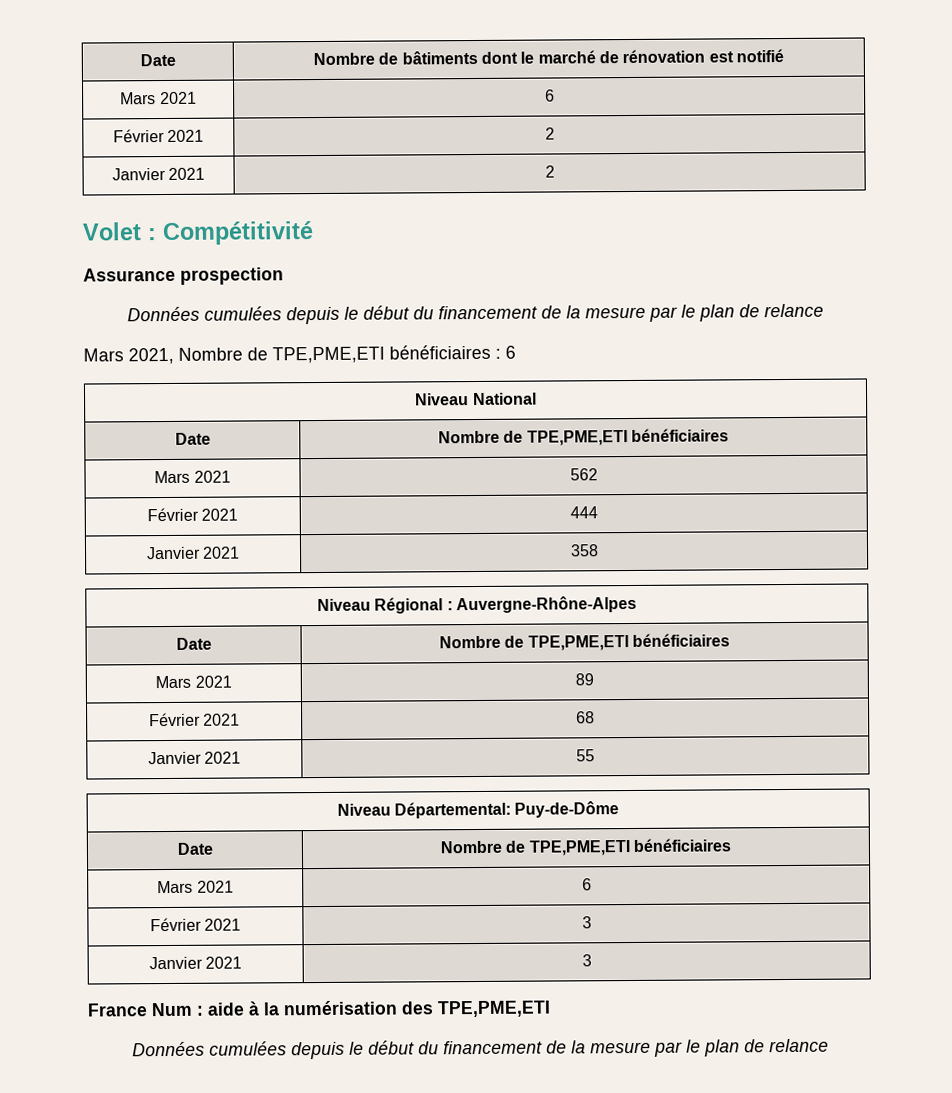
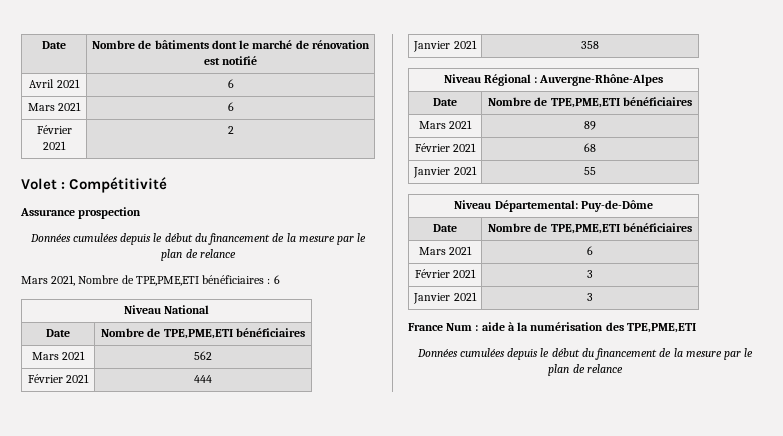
+ Avril 2021 | 6
- Janvier 2021 | 2

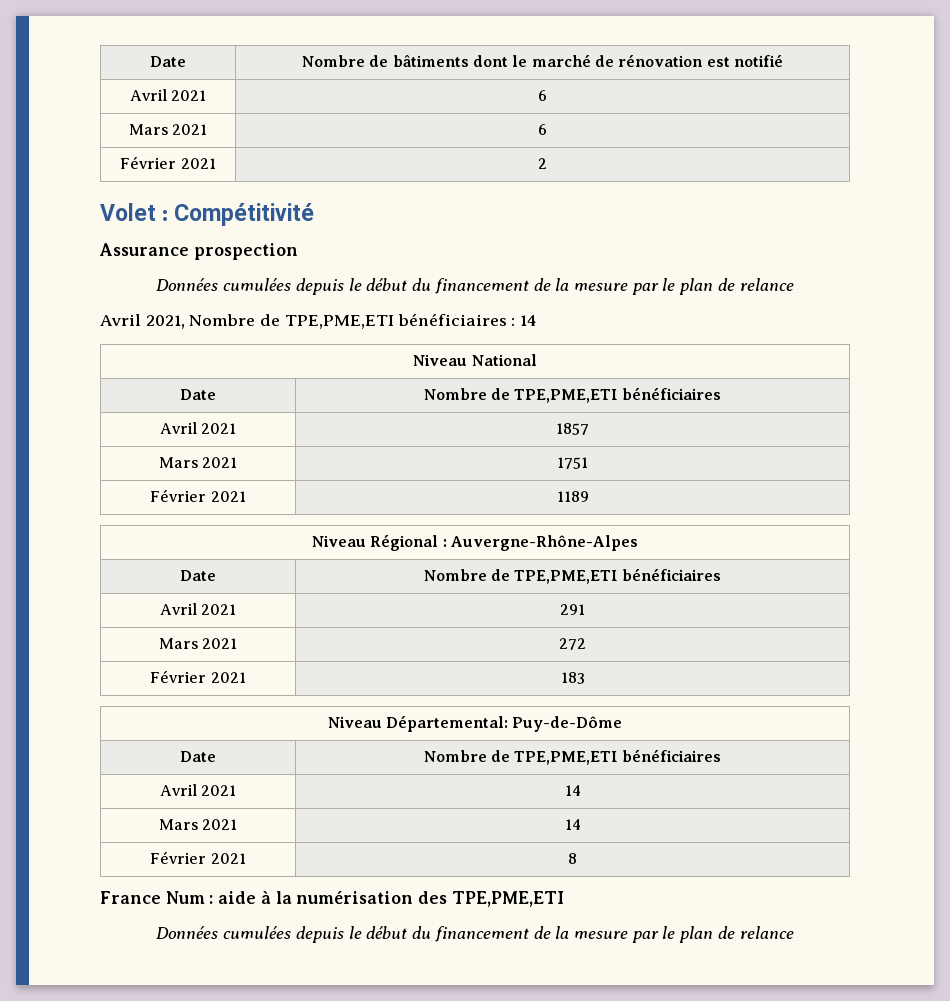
- Mars 2021, Nombre de TPE,PME,ETI bénéficiaires : 6
+ Avril 2021, Nombre de TPE,PME,ETI bénéficiaires : 14
- Mars 2021 | 562
- Février 2021 | 444
- Janvier 2021 | 358
+ Avril 2021 | 1857
+ Mars 2021 | 1751
+ Février 2021 | 1189
- Mars 2021 | 89
- Février 2021 | 68
- Janvier 2021 | 55
+ Avril 2021 | 291
+ Mars 2021 | 272
+ Février 2021 | 183
  Niveau Départemental: Puy-de-Dôme
  Date | Nombre de TPE,PME,ETI bénéficiaires
- Mars 2021 | 6
- Février 2021 | 3
- Janvier 2021 | 3
+ Avril 2021 | 14
+ Mars 2021 | 14
+ Février 2021 | 8

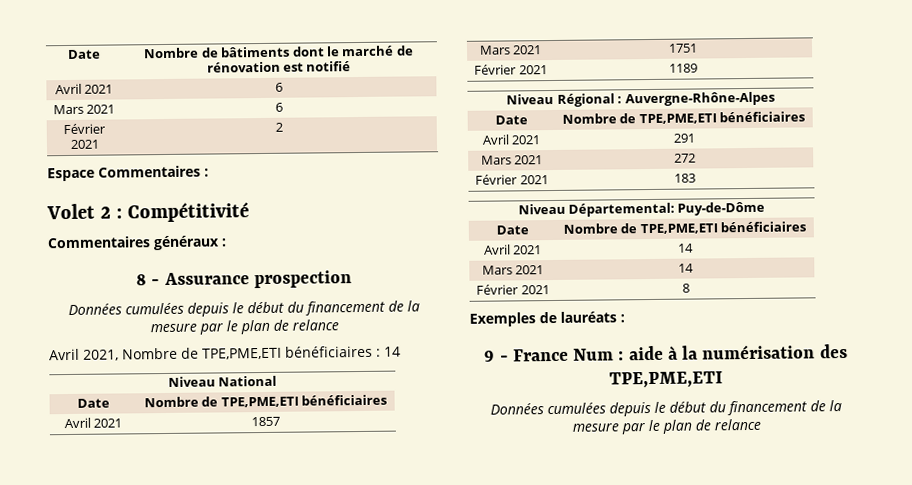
+ Espace Commentaires :
- Volet : Compétitivité
+ Volet 2 : Compétitivité
- Assurance prospection
+ Commentaires généraux :
+ 8 - Assurance prospection
- France Num : aide à la numérisation des TPE,PME,ETI
+ Exemples de lauréats :
+ 9 - France Num : aide à la numérisation des TPE,PME,ETI

